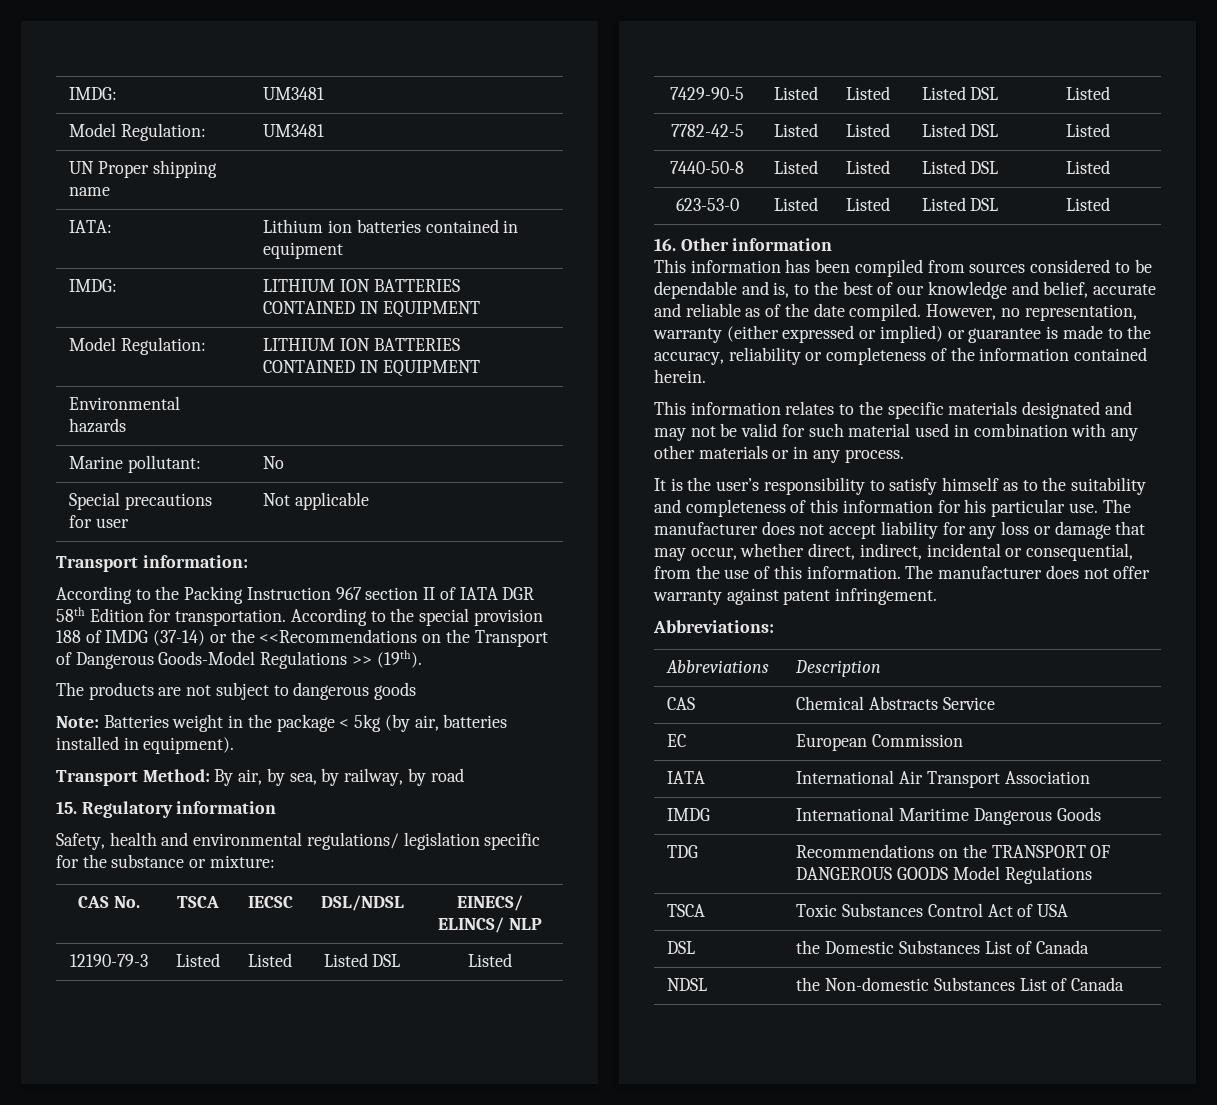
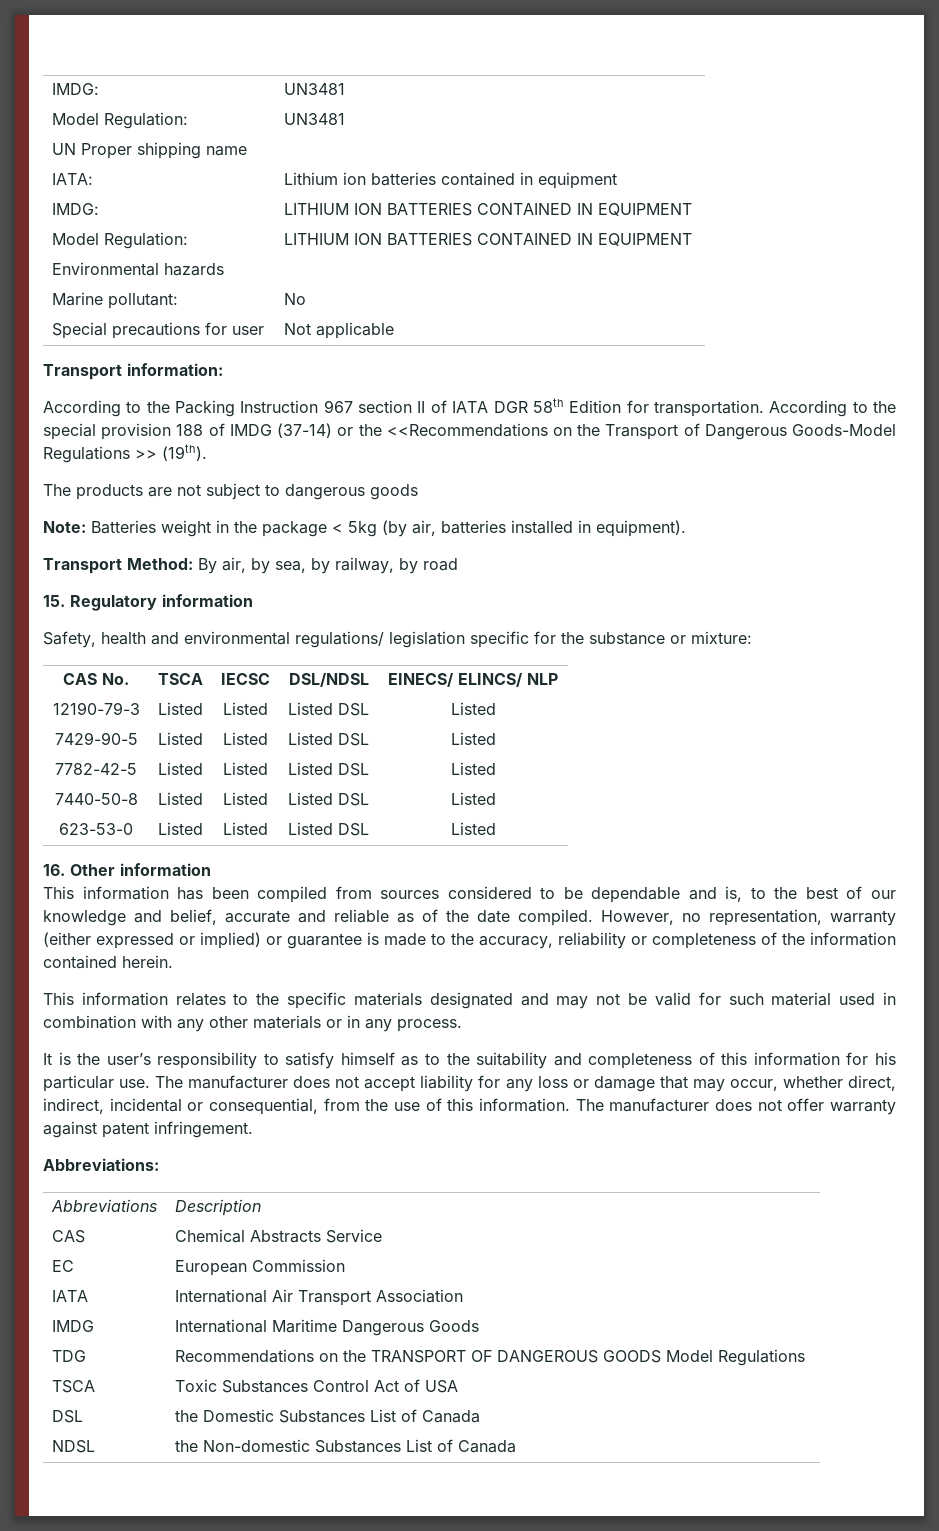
- IMDG: | UM3481
- Model Regulation: | UM3481
+ IMDG: | UN3481
+ Model Regulation: | UN3481

